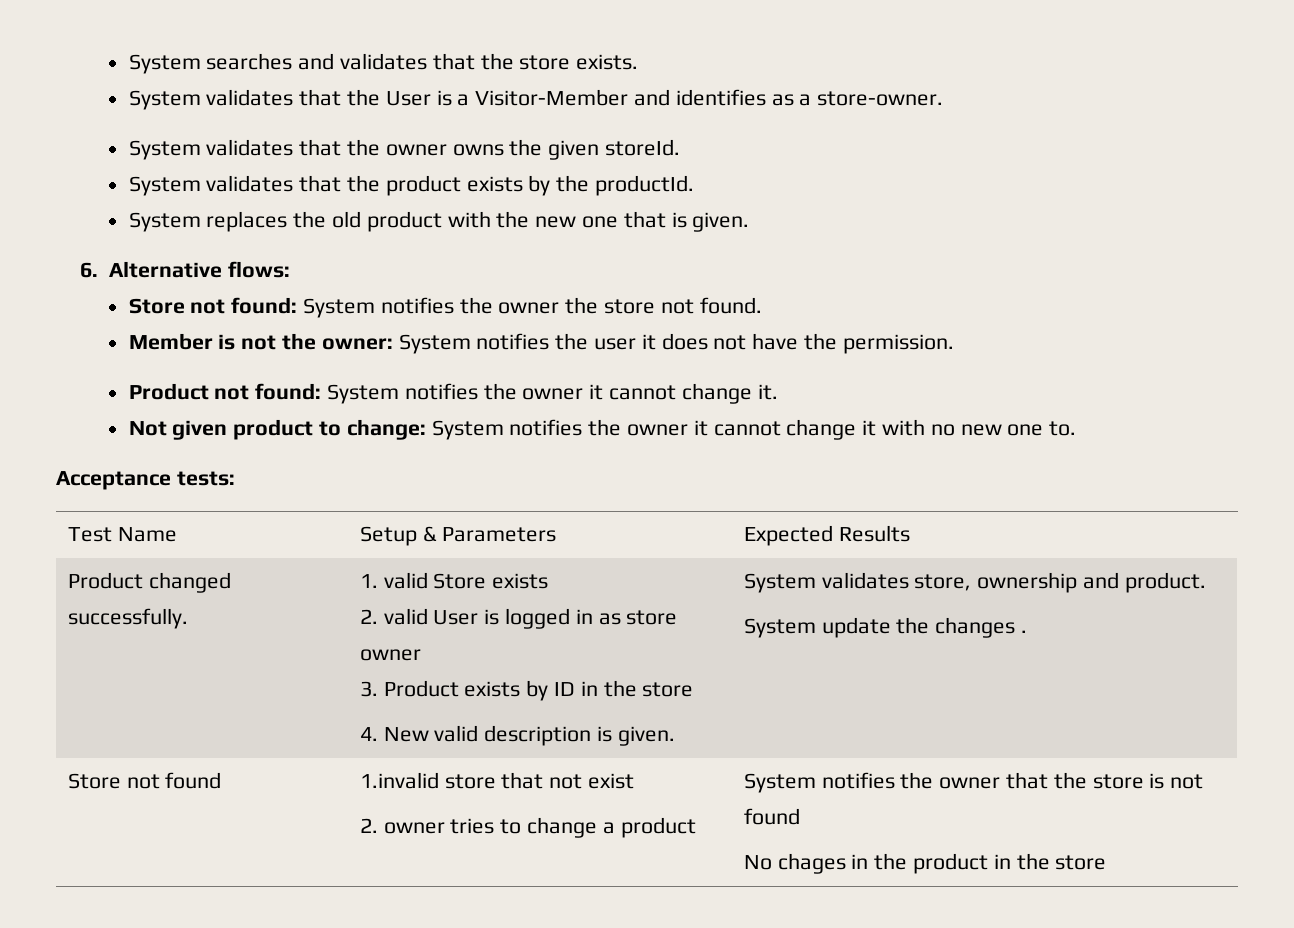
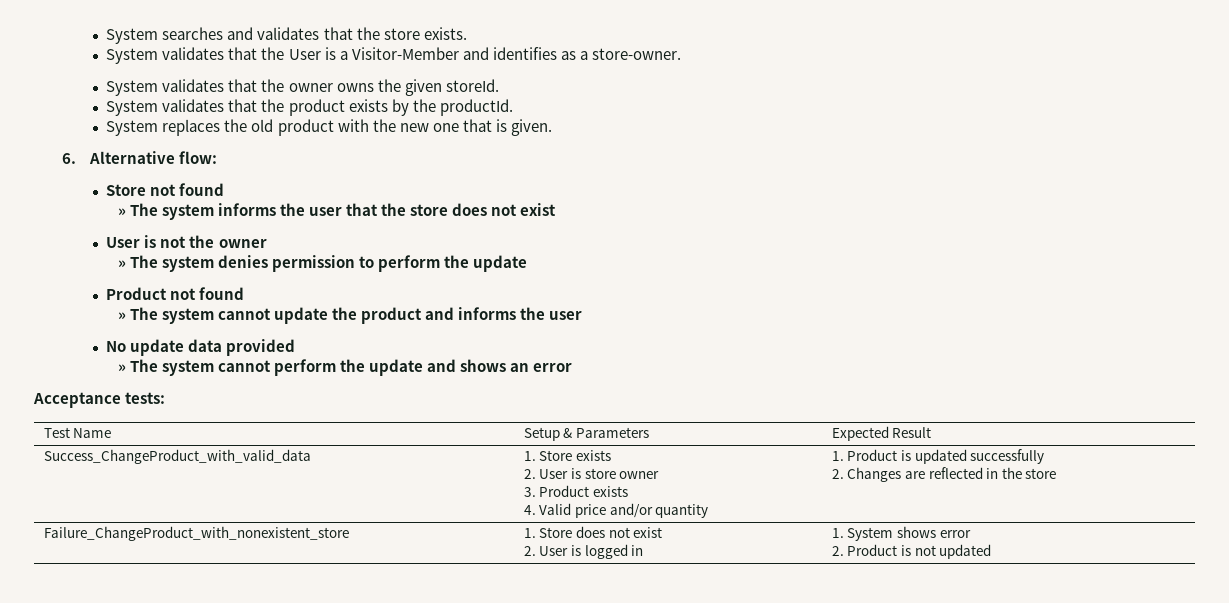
- 6. Alternative flows:
- Store not found: System notifies the owner the store not found.
- Member is not the owner: System notifies the user it does not have the permission.
- Product not found: System notifies the owner it cannot change it.
- Not given product to change: System notifies the owner it cannot change it with no new one to.
+ 6. Alternative flow:
+ Store not found
+ » The system informs the user that the store does not exist
+ User is not the owner
+ » The system denies permission to perform the update
+ Product not found
+ » The system cannot update the product and informs the user
+ No update data provided
+ » The system cannot perform the update and shows an error
- Test Name | Setup & Parameters | Expected Results
- Product changed successfully. | 1. valid Store exists
- 2. valid User is logged in as store owner
- 3. Product exists by ID in the store
- 4. New valid description is given. | System validates store, ownership and product.
- System update the changes .
- Store not found | 1.invalid store that not exist
- 2. owner tries to change a product | System notifies the owner that the store is not found
- No chages in the product in the store
+ Test Name | Setup & Parameters | Expected Result
+ Success_ChangeProduct_with_valid_data | 1. Store exists
+ 2. User is store owner
+ 3. Product exists
+ 4. Valid price and/or quantity | 1. Product is updated successfully
+ 2. Changes are reflected in the store
+ Failure_ChangeProduct_with_nonexistent_store | 1. Store does not exist
+ 2. User is logged in | 1. System shows error
+ 2. Product is not updated

